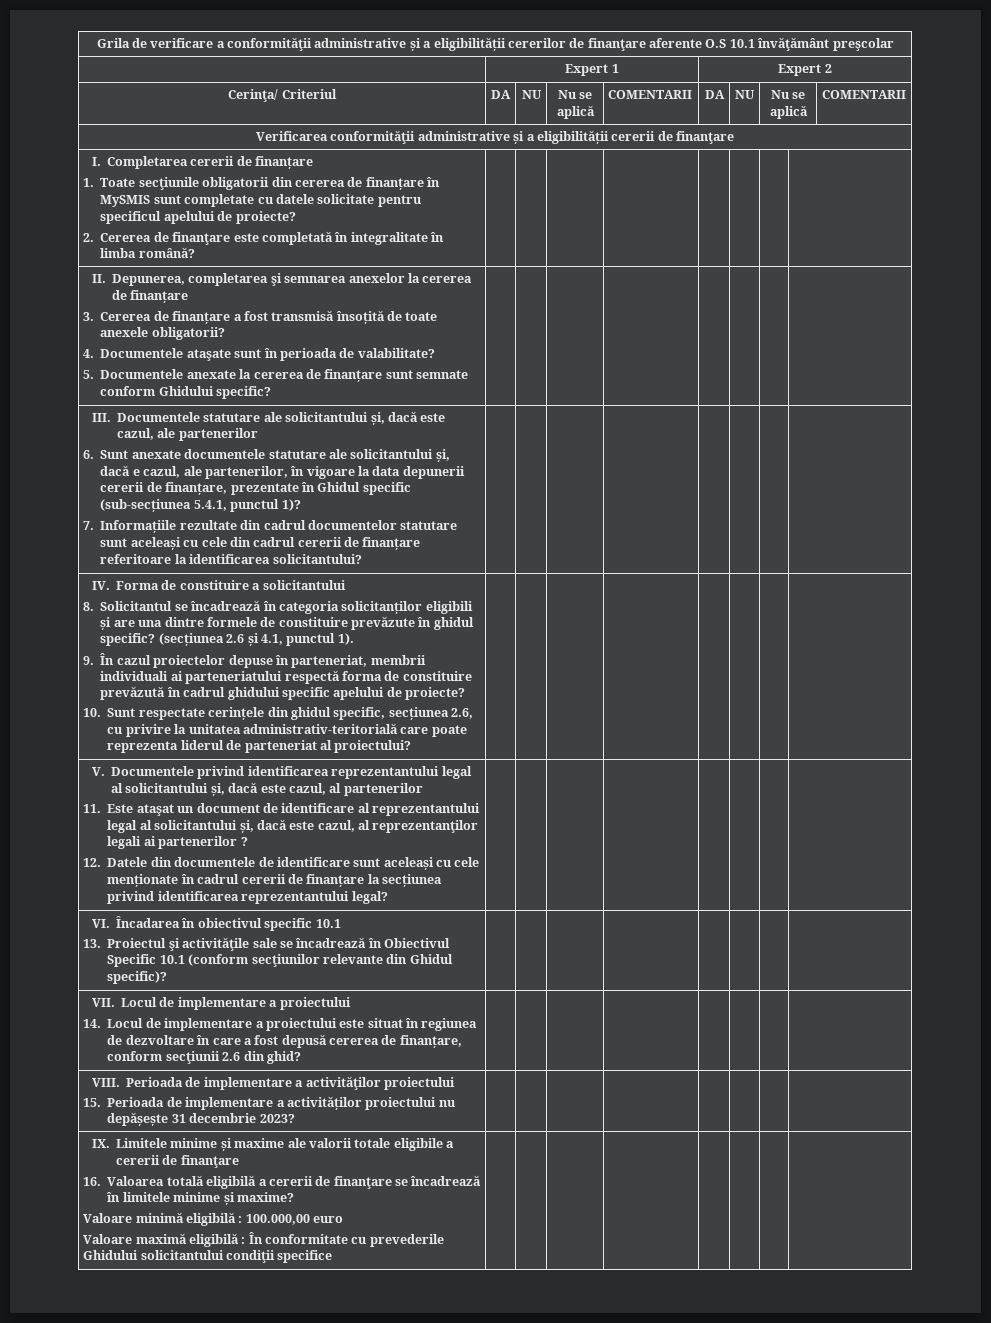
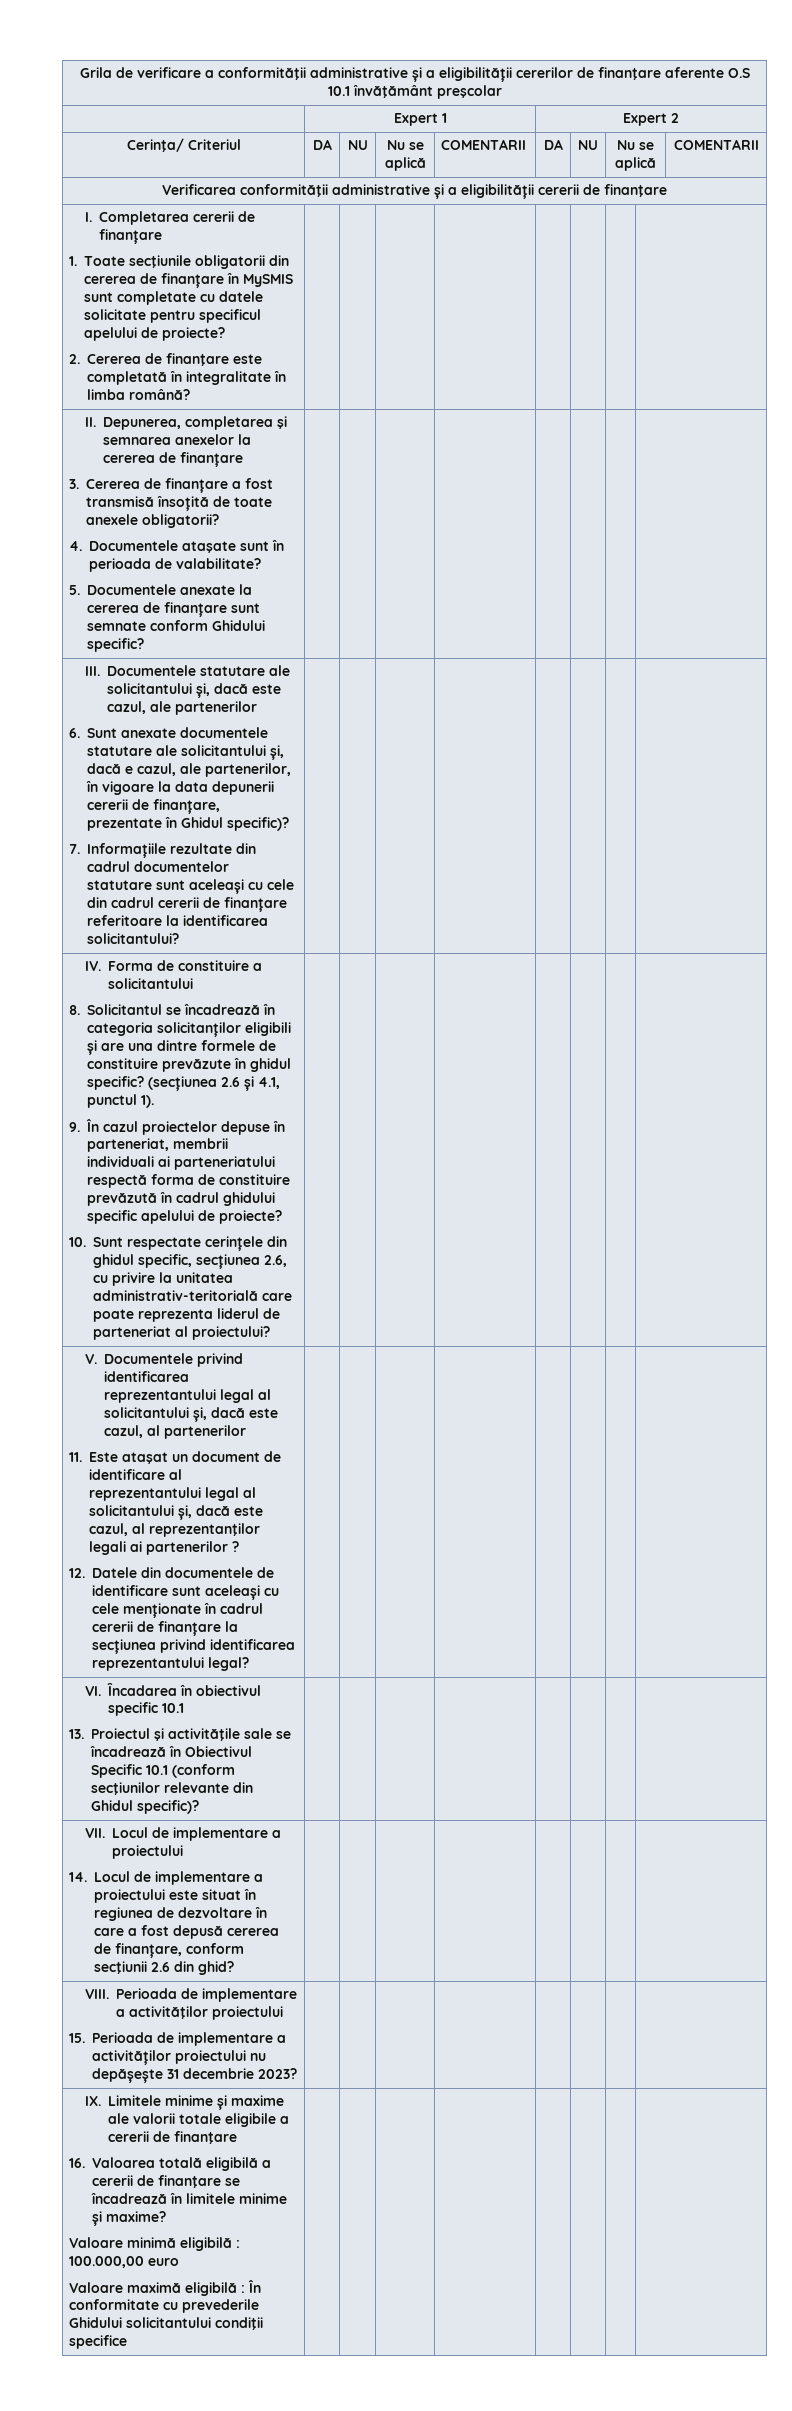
- 6. Sunt anexate documentele statutare ale solicitantului și, dacă e cazul, ale partenerilor, în vigoare la data depunerii cererii de finanțare, prezentate în Ghidul specific (sub-secțiunea 5.4.1, punctul 1)?
+ 6. Sunt anexate documentele statutare ale solicitantului și, dacă e cazul, ale partenerilor, în vigoare la data depunerii cererii de finanțare, prezentate în Ghidul specific)?

